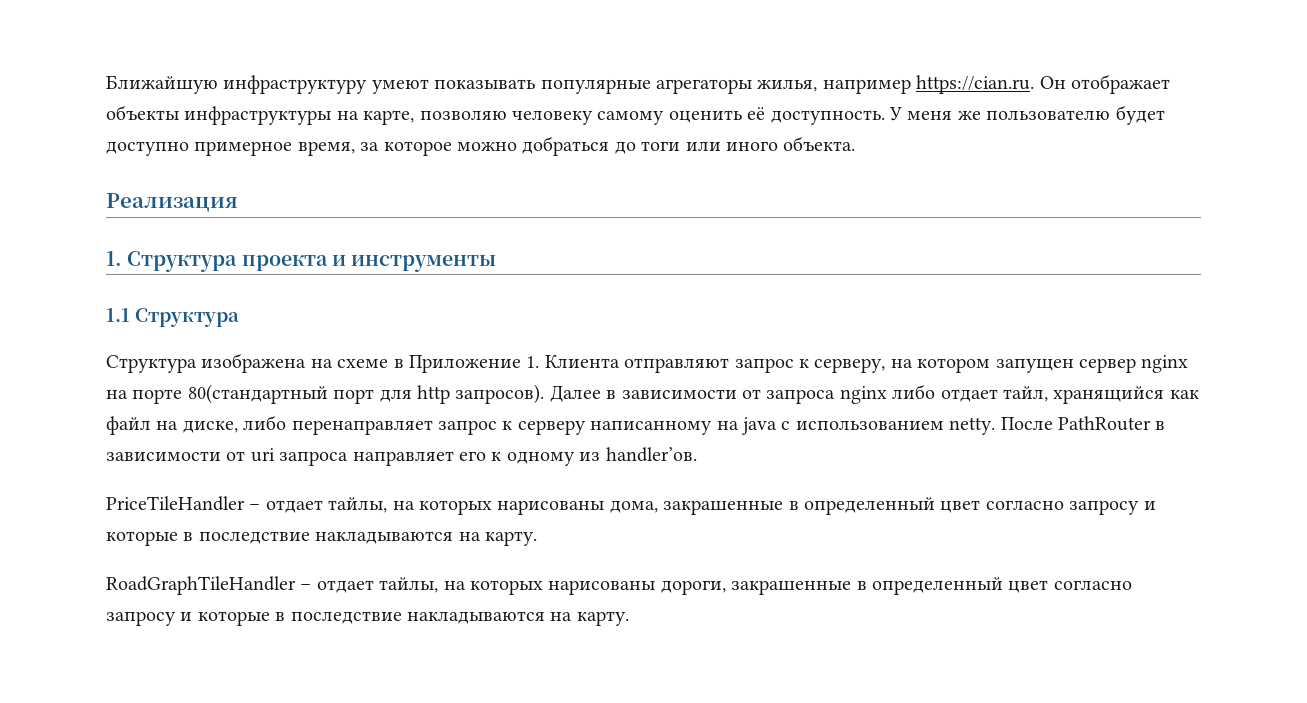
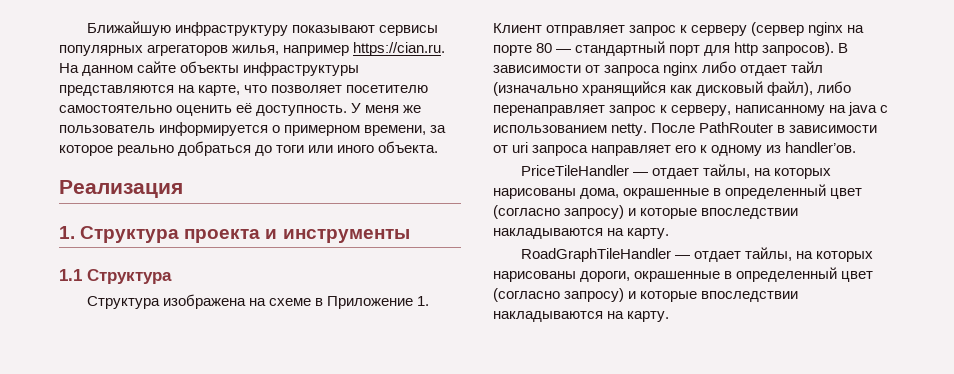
- Ближайшую инфраструктуру умеют показывать популярные агрегаторы жилья, например https://cian.ru. Он отображает объекты инфраструктуры на карте, позволяю человеку самому оценить её доступность.
+ Ближайшую инфраструктуру показывают сервисы популярных агрегаторов жилья, например https://cian.ru. На данном сайте объекты инфраструктуры представляются на карте, что позволяет посетителю самостоятельно оценить её доступность.
- У меня же пользователю будет доступно примерное время, за которое можно добраться до тоги или иного объекта.
+ У меня же пользователь информируется о примерном времени, за которое реально добраться до тоги или иного объекта.
- Структура изображена на схеме в Приложение 1. Клиента отправляют запрос к серверу, на котором запущен сервер nginx на порте 80(стандартный порт для http запросов).
+ Структура изображена на схеме в Приложение 1. Клиент отправляет запрос к серверу (сервер nginx на порте 80 — стандартный порт для http запросов).
- Далее в зависимости от запроса nginx либо отдает тайл, хранящийся как файл на диске, либо перенаправляет запрос к серверу написанному на java с использованием netty.
+ В зависимости от запроса nginx либо отдает тайл (изначально хранящийся как дисковый файл), либо перенаправляет запрос к серверу, написанному на java с использованием netty.
- PriceTileHandler – отдает тайлы, на которых нарисованы дома, закрашенные в определенный цвет согласно запросу и которые в последствие накладываются на карту.
+ PriceTileHandler — отдает тайлы, на которых нарисованы дома, окрашенные в определенный цвет (согласно запросу) и которые впоследствии накладываются на карту.
- RoadGraphTileHandler – отдает тайлы, на которых нарисованы дороги, закрашенные в определенный цвет согласно запросу и которые в последствие накладываются на карту.
+ RoadGraphTileHandler — отдает тайлы, на которых нарисованы дороги, окрашенные в определенный цвет (согласно запросу) и которые впоследствии накладываются на карту.

